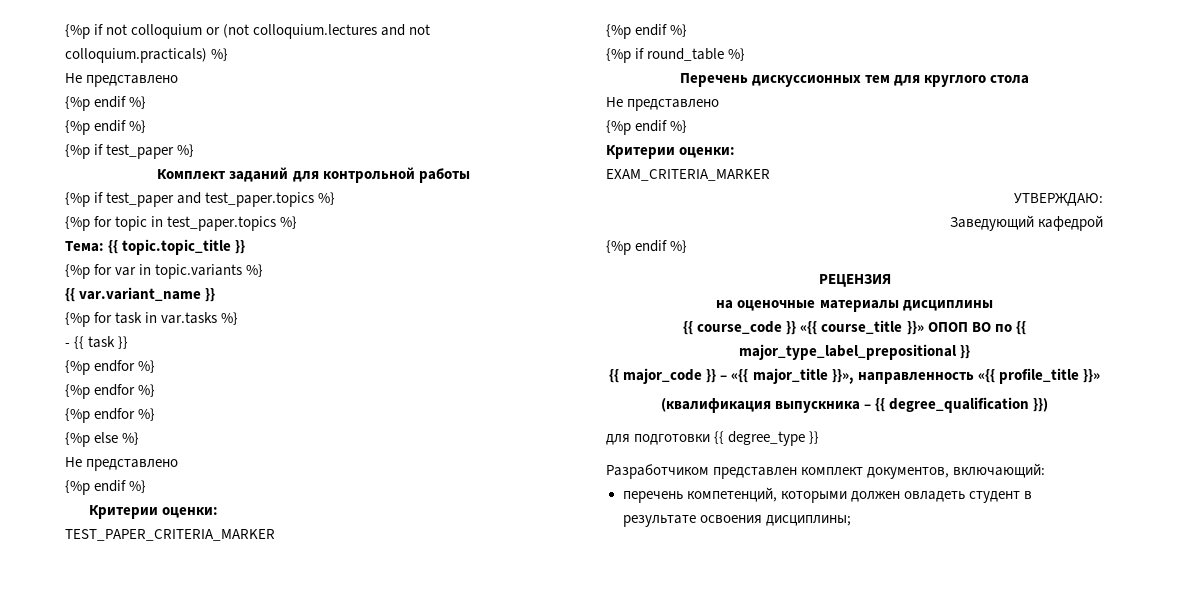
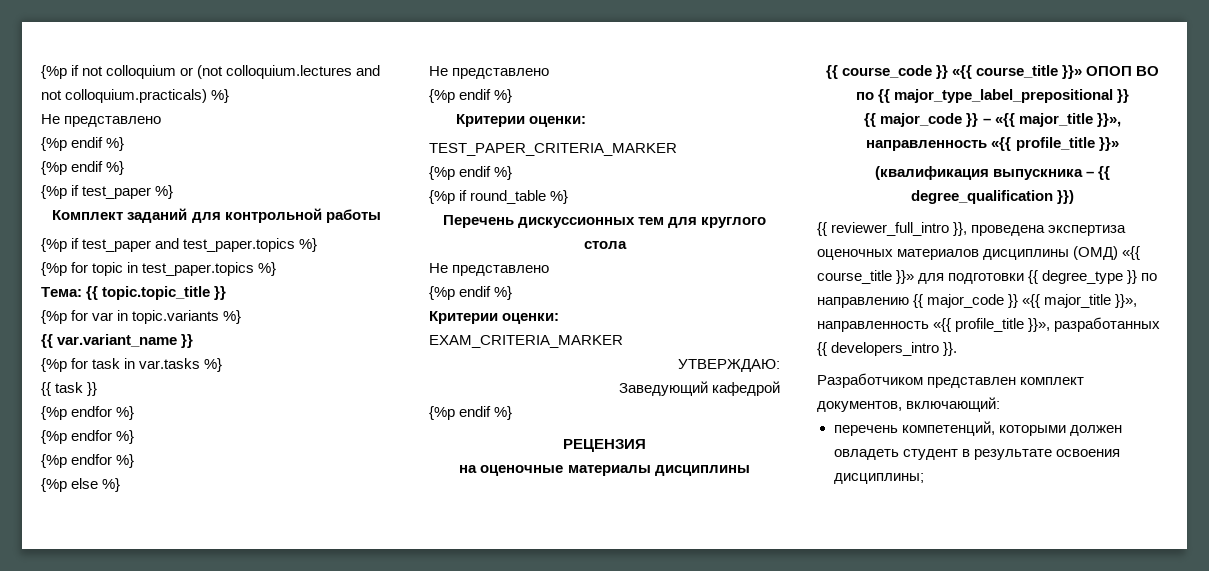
- - {{ task }}
+ {{ task }}
- для подготовки {{ degree_type }}
+ {{ reviewer_full_intro }}, проведена экспертиза оценочных материалов дисциплины (ОМД) «{{ course_title }}» для подготовки {{ degree_type }} по направлению {{ major_code }} «{{ major_title }}», направленность «{{ profile_title }}», разработанных {{ developers_intro }}.

